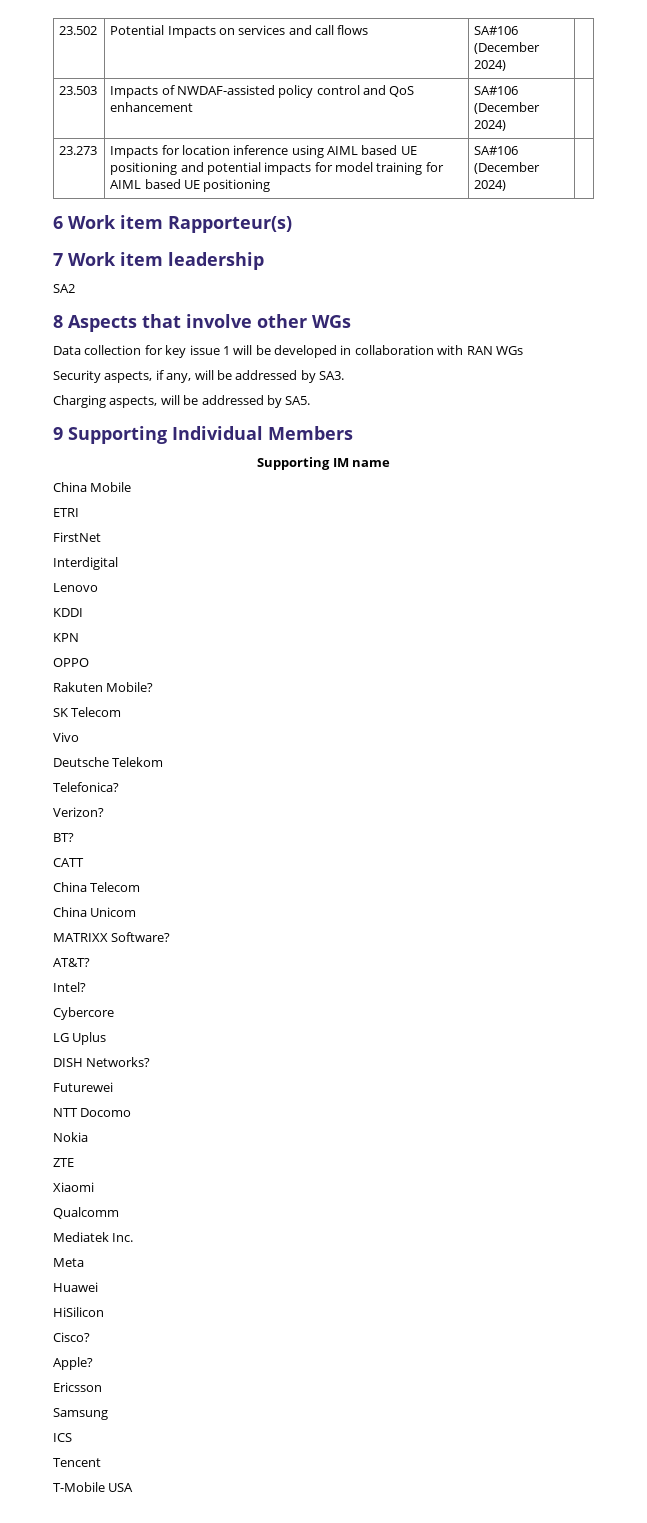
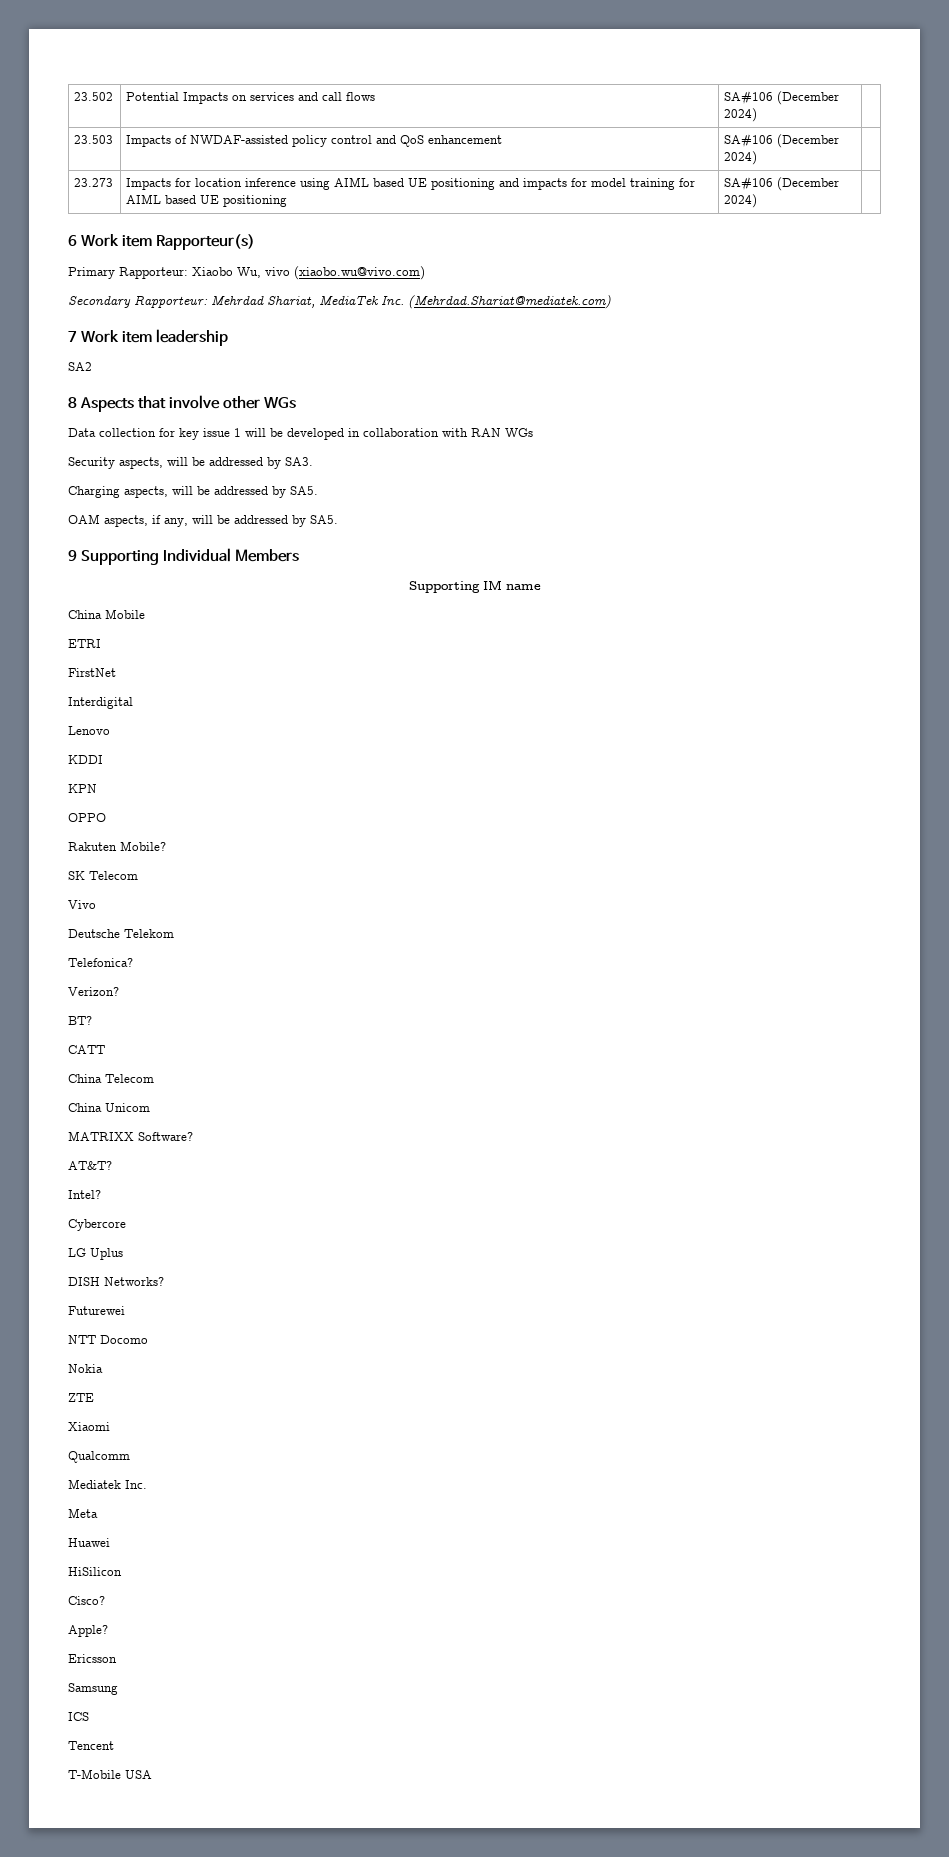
- 23.273 | Impacts for location inference using AIML based UE positioning and potential impacts for model training for AIML based UE positioning | SA#106 (December 2024) |
+ 23.273 | Impacts for location inference using AIML based UE positioning and impacts for model training for AIML based UE positioning | SA#106 (December 2024) |
+ Primary Rapporteur: Xiaobo Wu, vivo (xiaobo.wu@vivo.com)
+ Secondary Rapporteur: Mehrdad Shariat, MediaTek Inc. (Mehrdad.Shariat@mediatek.com)
- Security aspects, if any, will be addressed by SA3.
+ Security aspects, will be addressed by SA3.
+ OAM aspects, if any, will be addressed by SA5.

